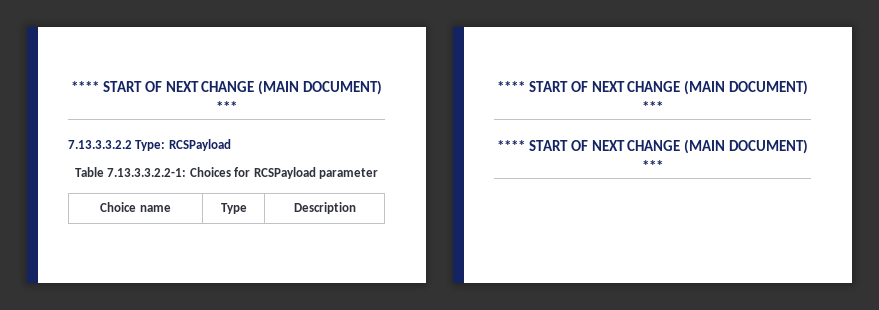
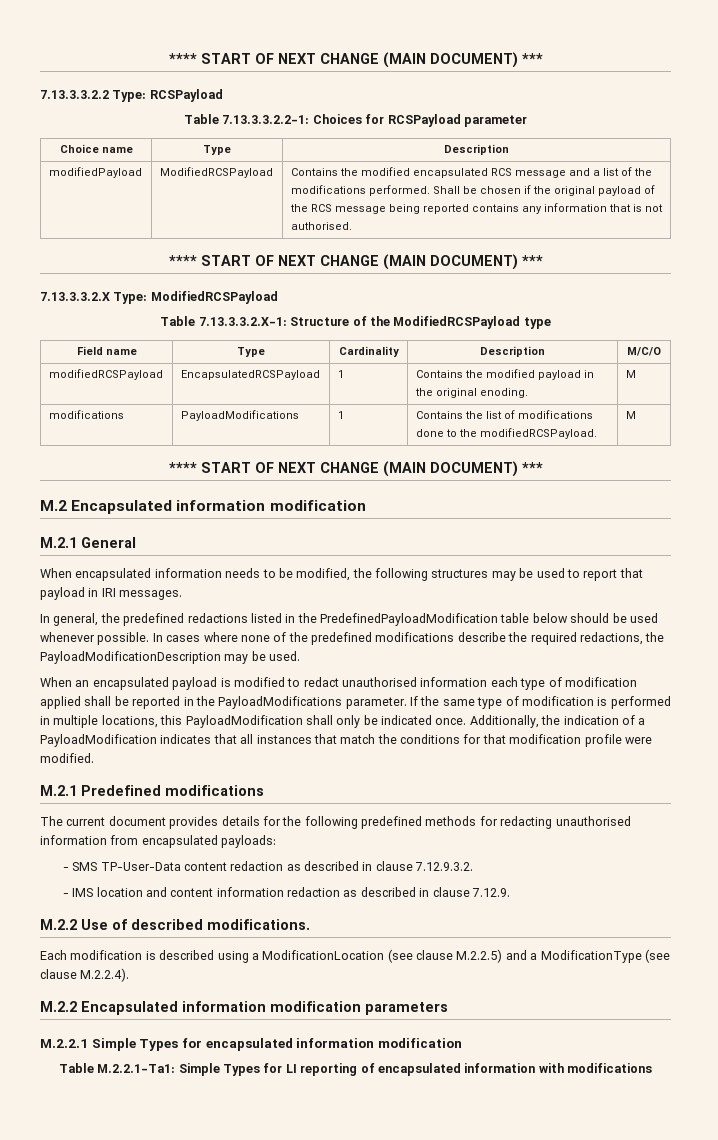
  Choice name | Type | Description
+ modifiedPayload | ModifiedRCSPayload | Contains the modified encapsulated RCS message and a list of the modifications performed. Shall be chosen if the original payload of the RCS message being reported contains any information that is not authorised.
  **** START OF NEXT CHANGE (MAIN DOCUMENT) ***
+ 7.13.3.3.2.X Type: ModifiedRCSPayload
+ Table 7.13.3.3.2.X-1: Structure of the ModifiedRCSPayload type
+ Field name | Type | Cardinality | Description | M/C/O
+ modifiedRCSPayload | EncapsulatedRCSPayload | 1 | Contains the modified payload in the original enoding. | M
+ modifications | PayloadModifications | 1 | Contains the list of modifications done to the modifiedRCSPayload. | M
  **** START OF NEXT CHANGE (MAIN DOCUMENT) ***
+ M.2 Encapsulated information modification
+ M.2.1 General
+ When encapsulated information needs to be modified, the following structures may be used to report that payload in IRI messages.
+ In general, the predefined redactions listed in the PredefinedPayloadModification table below should be used whenever possible. In cases where none of the predefined modifications describe the required redactions, the PayloadModificationDescription may be used.
+ When an encapsulated payload is modified to redact unauthorised information each type of modification applied shall be reported in the PayloadModifications parameter. If the same type of modification is performed in multiple locations, this PayloadModification shall only be indicated once. Additionally, the indication of a PayloadModification indicates that all instances that match the conditions for that modification profile were modified.
+ M.2.1 Predefined modifications
+ The current document provides details for the following predefined methods for redacting unauthorised information from encapsulated payloads:
+ - SMS TP-User-Data content redaction as described in clause 7.12.9.3.2.
+ - IMS location and content information redaction as described in clause 7.12.9.
+ M.2.2 Use of described modifications.
+ Each modification is described using a ModificationLocation (see clause M.2.2.5) and a ModificationType (see clause M.2.2.4).
+ M.2.2 Encapsulated information modification parameters
+ M.2.2.1 Simple Types for encapsulated information modification
+ Table M.2.2.1-Ta1: Simple Types for LI reporting of encapsulated information with modifications

